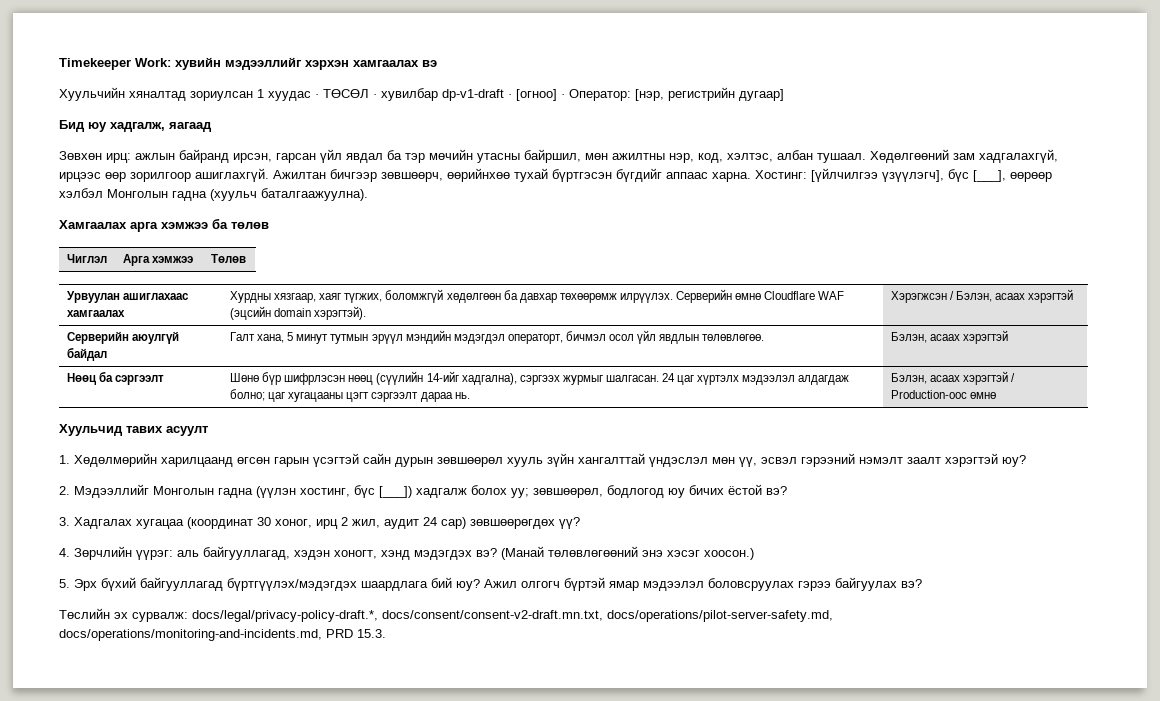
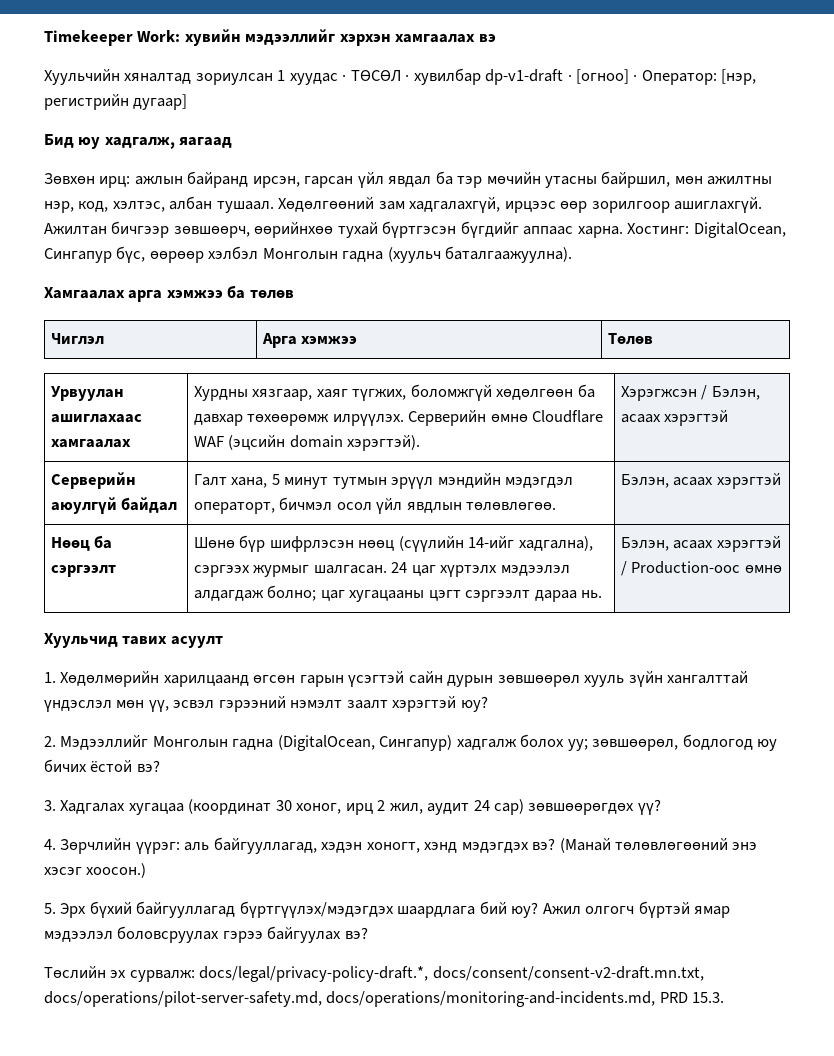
- Хостинг: [үйлчилгээ үзүүлэгч], бүс [___], өөрөөр хэлбэл Монголын гадна (хуульч баталгаажуулна).
+ Хостинг: DigitalOcean, Сингапур бүс, өөрөөр хэлбэл Монголын гадна (хуульч баталгаажуулна).
- 2. Мэдээллийг Монголын гадна (үүлэн хостинг, бүс [___]) хадгалж болох уу; зөвшөөрөл, бодлогод юу бичих ёстой вэ?
+ 2. Мэдээллийг Монголын гадна (DigitalOcean, Сингапур) хадгалж болох уу; зөвшөөрөл, бодлогод юу бичих ёстой вэ?

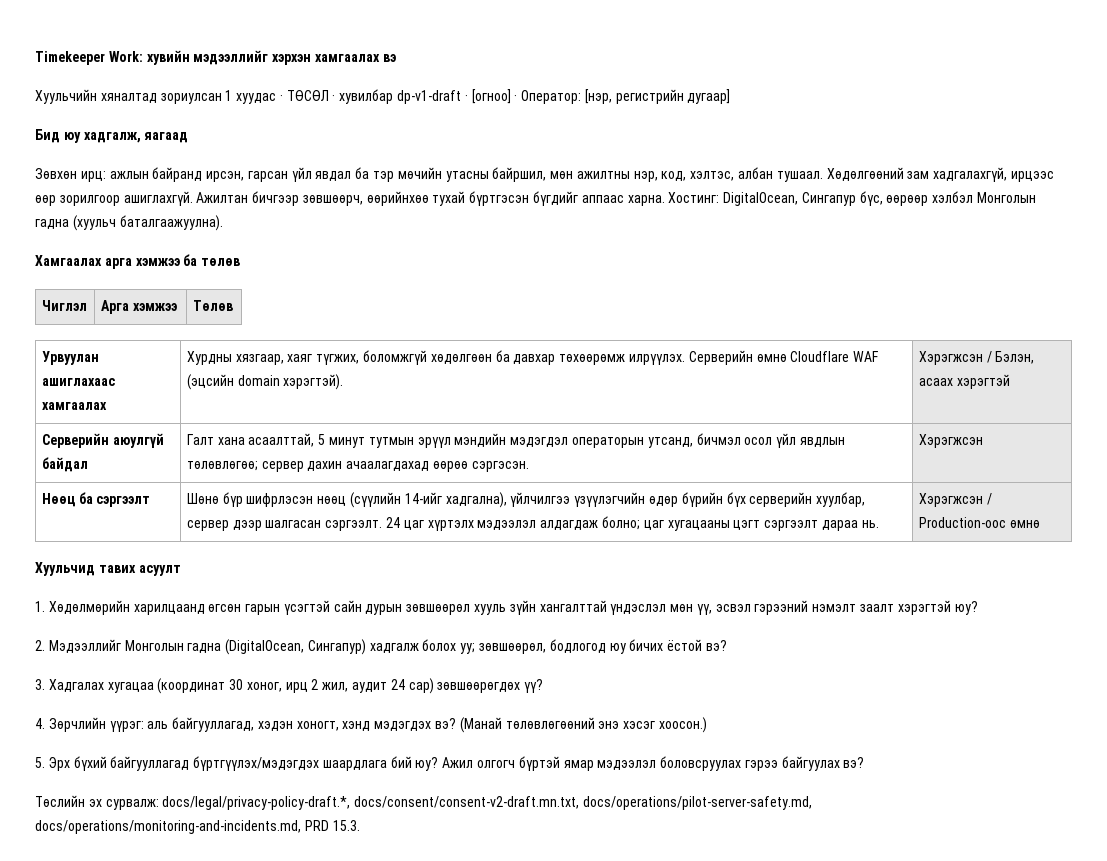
- Серверийн аюулгүй байдал | Галт хана, 5 минут тутмын эрүүл мэндийн мэдэгдэл операторт, бичмэл осол үйл явдлын төлөвлөгөө. | Бэлэн, асаах хэрэгтэй
+ Серверийн аюулгүй байдал | Галт хана асаалттай, 5 минут тутмын эрүүл мэндийн мэдэгдэл операторын утсанд, бичмэл осол үйл явдлын төлөвлөгөө; сервер дахин ачаалагдахад өөрөө сэргэсэн. | Хэрэгжсэн
- Нөөц ба сэргээлт | Шөнө бүр шифрлэсэн нөөц (сүүлийн 14-ийг хадгална), сэргээх журмыг шалгасан. 24 цаг хүртэлх мэдээлэл алдагдаж болно; цаг хугацааны цэгт сэргээлт дараа нь. | Бэлэн, асаах хэрэгтэй / Production-оос өмнө
+ Нөөц ба сэргээлт | Шөнө бүр шифрлэсэн нөөц (сүүлийн 14-ийг хадгална), үйлчилгээ үзүүлэгчийн өдөр бүрийн бүх серверийн хуулбар, сервер дээр шалгасан сэргээлт. 24 цаг хүртэлх мэдээлэл алдагдаж болно; цаг хугацааны цэгт сэргээлт дараа нь. | Хэрэгжсэн / Production-оос өмнө

